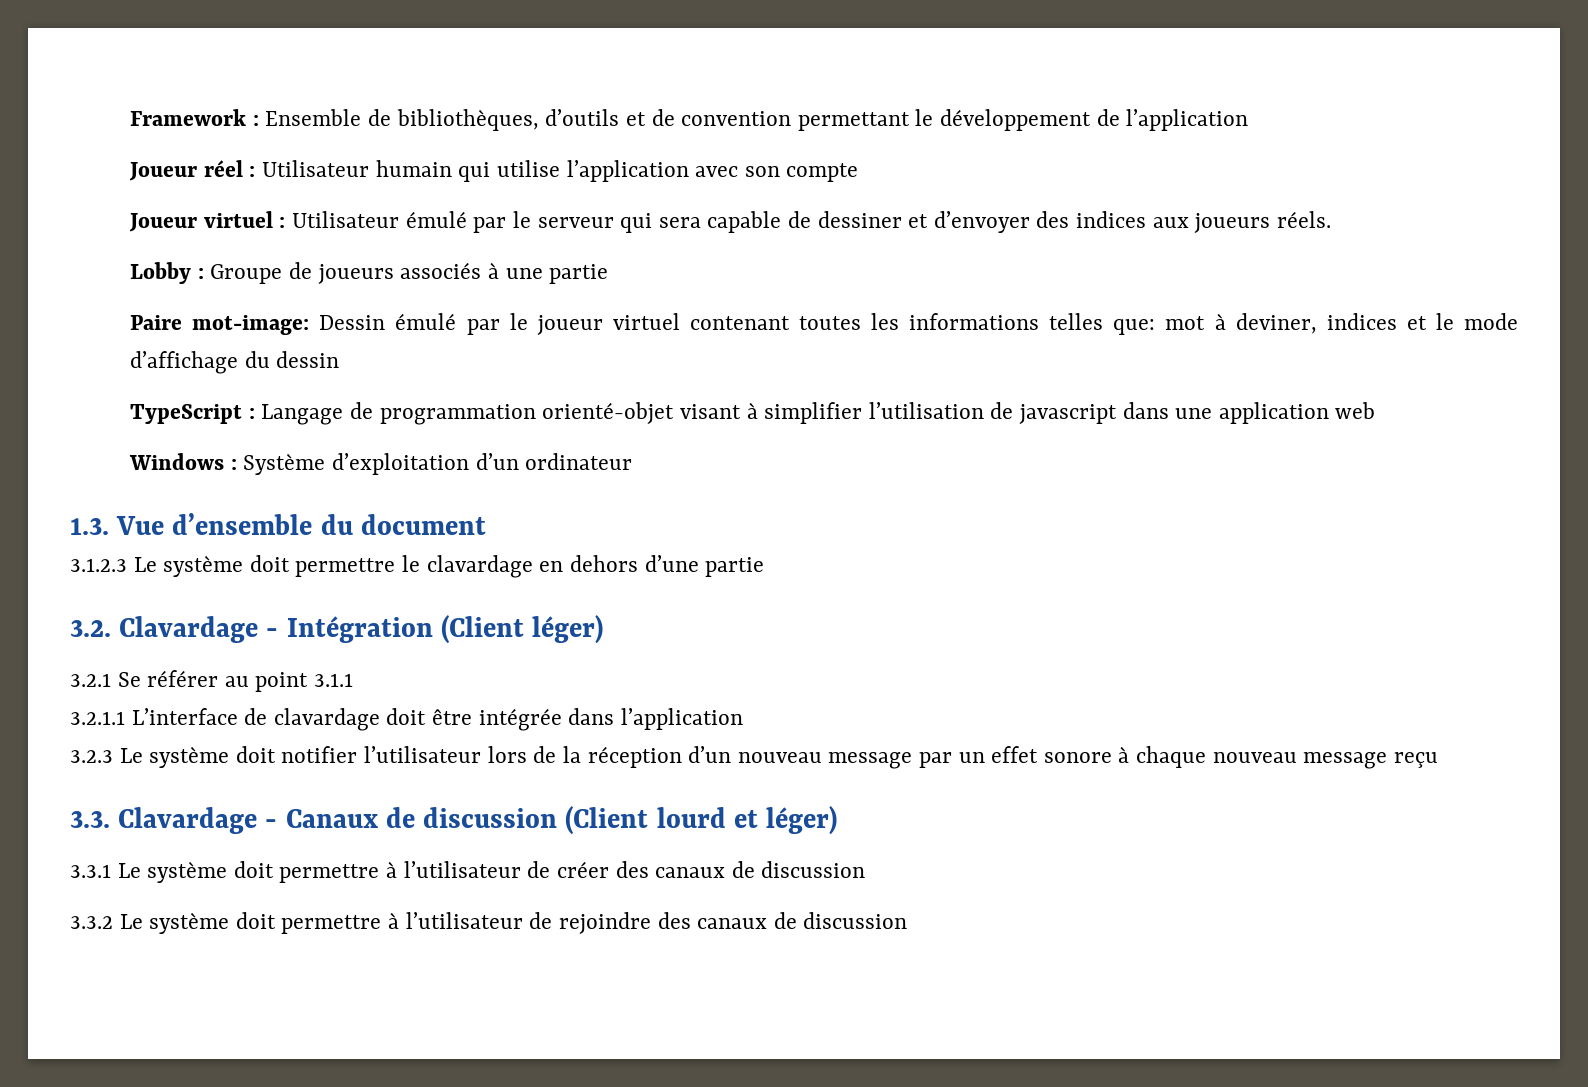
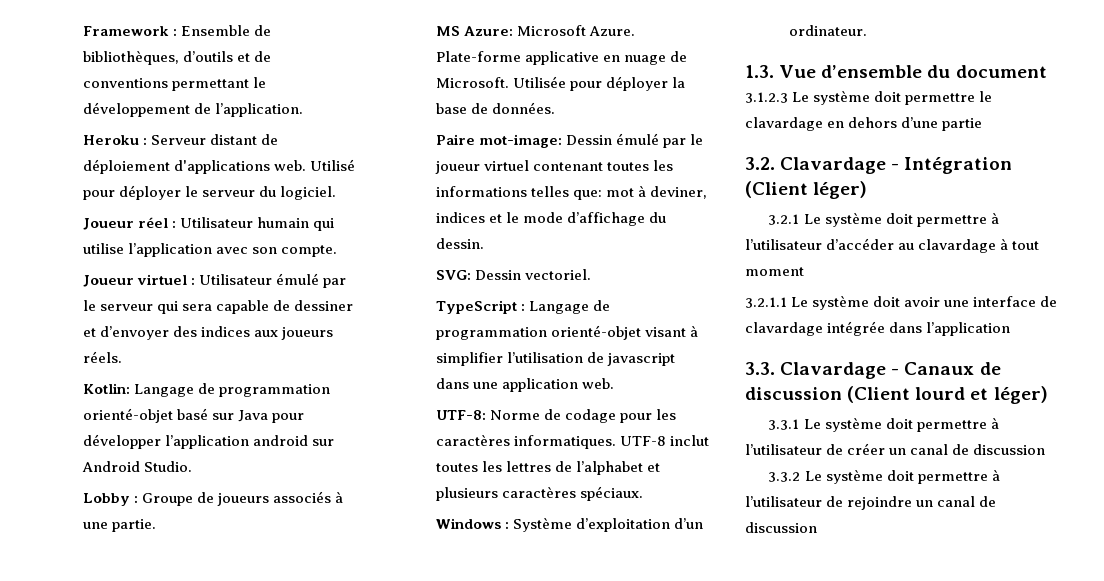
- Framework : Ensemble de bibliothèques, d’outils et de convention permettant le développement de l’application
+ Framework : Ensemble de bibliothèques, d’outils et de conventions permettant le développement de l’application.
+ Heroku : Serveur distant de déploiement d'applications web. Utilisé pour déployer le serveur du logiciel.
- Joueur réel : Utilisateur humain qui utilise l’application avec son compte
+ Joueur réel : Utilisateur humain qui utilise l’application avec son compte.
+ Kotlin: Langage de programmation orienté-objet basé sur Java pour développer l’application android sur Android Studio.
- Lobby : Groupe de joueurs associés à une partie
+ Lobby : Groupe de joueurs associés à une partie.
+ MS Azure: Microsoft Azure. Plate-forme applicative en nuage de Microsoft. Utilisée pour déployer la base de données.
- Paire mot-image: Dessin émulé par le joueur virtuel contenant toutes les informations telles que: mot à deviner, indices et le mode d’affichage du dessin
+ Paire mot-image: Dessin émulé par le joueur virtuel contenant toutes les informations telles que: mot à deviner, indices et le mode d’affichage du dessin.
+ SVG: Dessin vectoriel.
- TypeScript : Langage de programmation orienté-objet visant à simplifier l’utilisation de javascript dans une application web
+ TypeScript : Langage de programmation orienté-objet visant à simplifier l’utilisation de javascript dans une application web.
+ UTF-8: Norme de codage pour les caractères informatiques. UTF-8 inclut toutes les lettres de l’alphabet et plusieurs caractères spéciaux.
- Windows : Système d’exploitation d’un ordinateur
+ Windows : Système d’exploitation d’un ordinateur.
- 3.2.1 Se référer au point 3.1.1
- 3.2.1.1 L’interface de clavardage doit être intégrée dans l’application
- 3.2.3 Le système doit notifier l’utilisateur lors de la réception d’un nouveau message par un effet sonore à chaque nouveau message reçu
+ 3.2.1 Le système doit permettre à l’utilisateur d’accéder au clavardage à tout moment
+ 3.2.1.1 Le système doit avoir une interface de clavardage intégrée dans l’application
- 3.3.1 Le système doit permettre à l’utilisateur de créer des canaux de discussion
+ 3.3.1 Le système doit permettre à l’utilisateur de créer un canal de discussion
- 3.3.2 Le système doit permettre à l’utilisateur de rejoindre des canaux de discussion
+ 3.3.2 Le système doit permettre à l’utilisateur de rejoindre un canal de discussion

